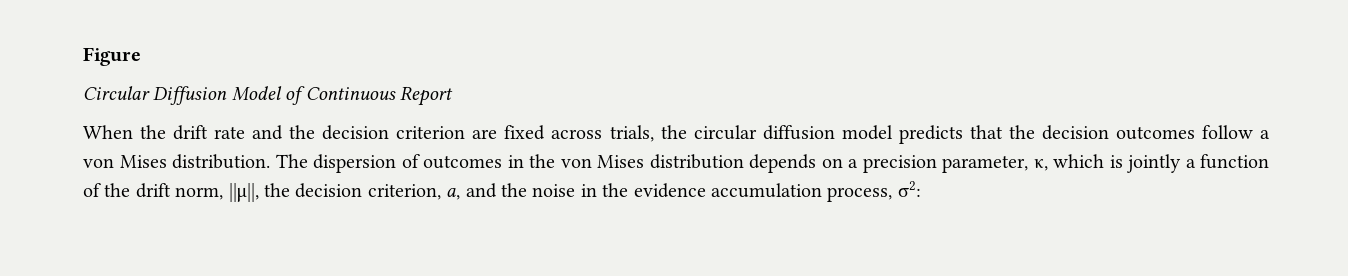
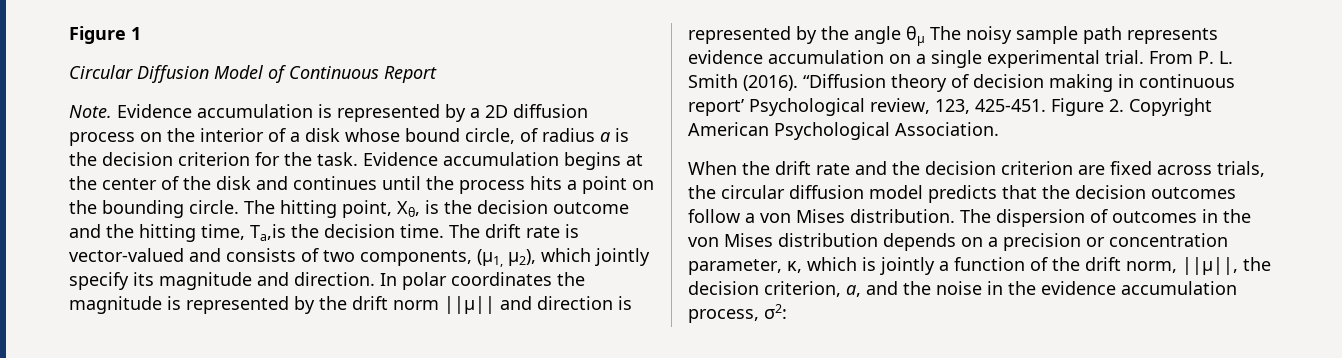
- Figure
+ Figure 1
+ Note. Evidence accumulation is represented by a 2D diffusion process on the interior of a disk whose bound circle, of radius a is the decision criterion for the task. Evidence accumulation begins at the center of the disk and continues until the process hits a point on the bounding circle. The hitting point, Xθ, is the decision outcome and the hitting time, Ta,is the decision time. The drift rate is vector-valued and consists of two components, (μ1, μ2), which jointly specify its magnitude and direction. In polar coordinates the magnitude is represented by the drift norm ||μ|| and direction is represented by the angle θμ The noisy sample path represents evidence accumulation on a single experimental trial. From P. L. Smith (2016). “Diffusion theory of decision making in continuous report’ Psychological review, 123, 425-451. Figure 2. Copyright American Psychological Association.
- The dispersion of outcomes in the von Mises distribution depends on a precision parameter, κ, which is jointly a function of the drift norm, ||μ||, the decision criterion, a, and the noise in the evidence accumulation process, σ2:
+ The dispersion of outcomes in the von Mises distribution depends on a precision or concentration parameter, κ, which is jointly a function of the drift norm, ||μ||, the decision criterion, a, and the noise in the evidence accumulation process, σ2:

